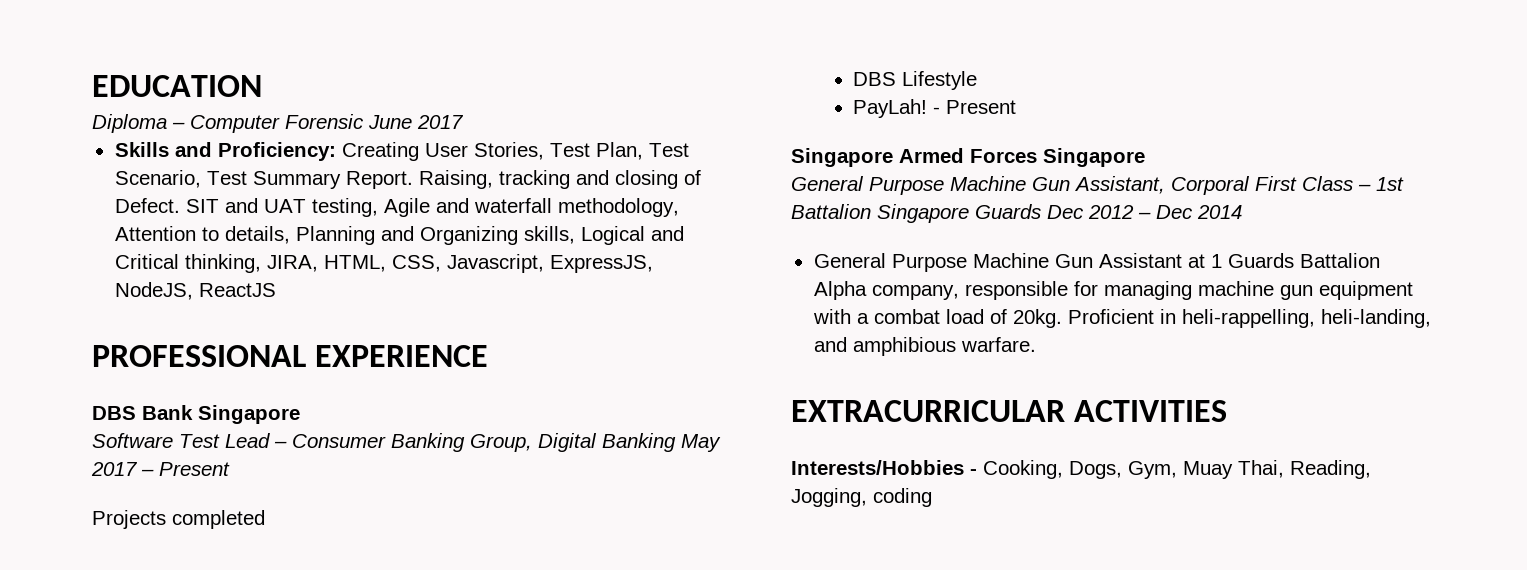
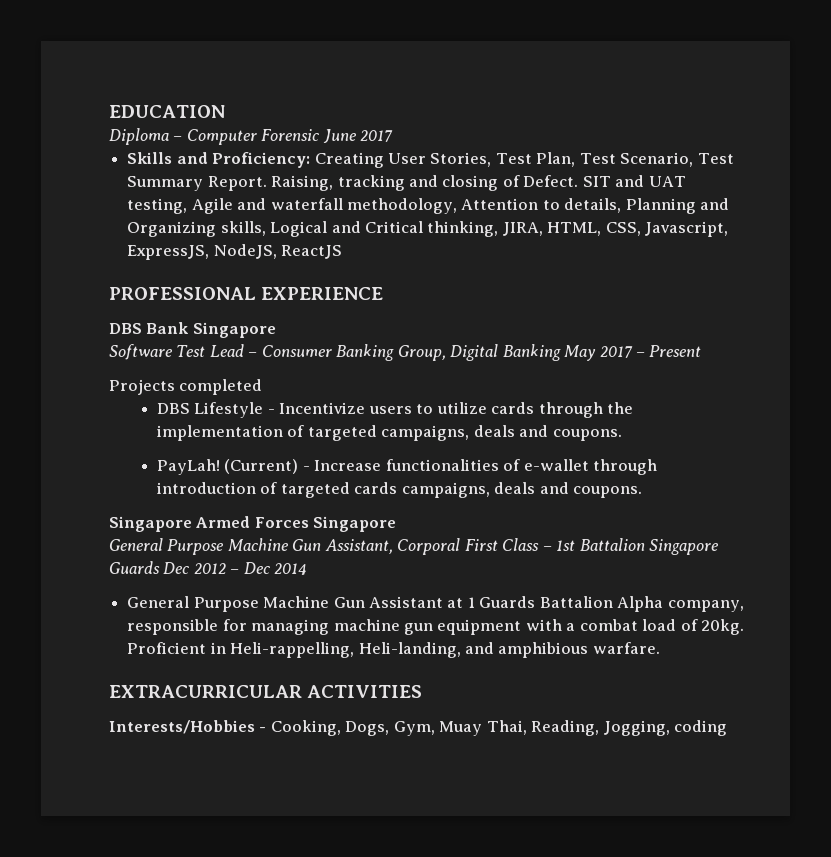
- DBS Lifestyle
- PayLah! - Present
+ DBS Lifestyle - Incentivize users to utilize cards through the implementation of targeted campaigns, deals and coupons.
+ PayLah! (Current) - Increase functionalities of e-wallet through introduction of targeted cards campaigns, deals and coupons.
- Proficient in heli-rappelling, heli-landing, and amphibious warfare.
+ Proficient in Heli-rappelling, Heli-landing, and amphibious warfare.

